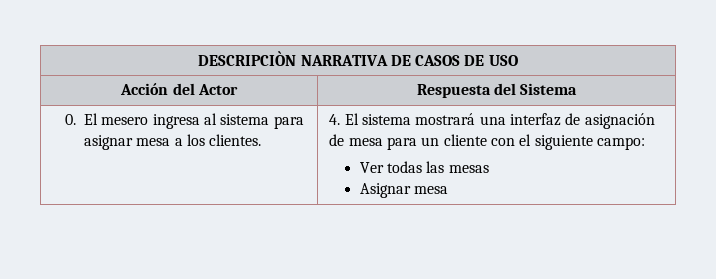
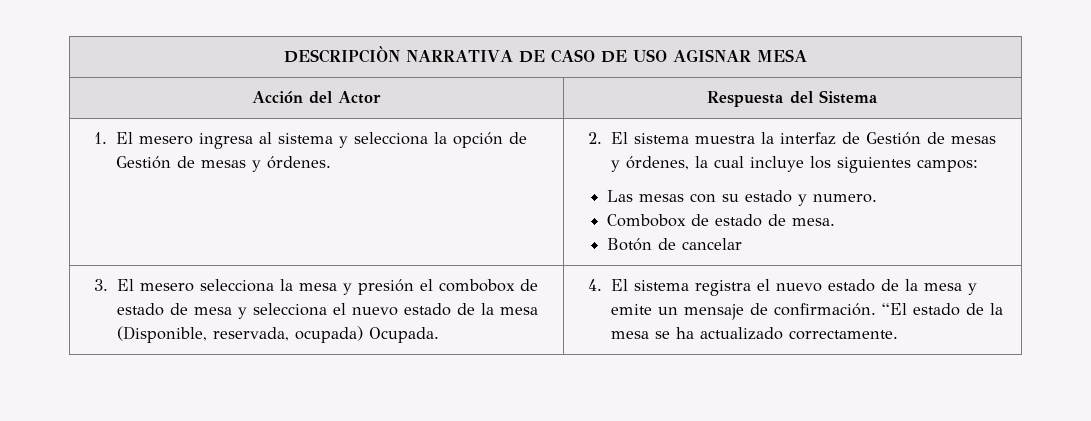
- DESCRIPCIÒN NARRATIVA DE CASOS DE USO
+ DESCRIPCIÒN NARRATIVA DE CASO DE USO AGISNAR MESA
- 0. El mesero ingresa al sistema para asignar mesa a los clientes. | 4. El sistema mostrará una interfaz de asignación de mesa para un cliente con el siguiente campo:
- Ver todas las mesas
- Asignar mesa
+ 1. El mesero ingresa al sistema y selecciona la opción de Gestión de mesas y órdenes. | 2. El sistema muestra la interfaz de Gestión de mesas y órdenes, la cual incluye los siguientes campos:
+ Las mesas con su estado y numero.
+ Combobox de estado de mesa.
+ Botón de cancelar
+ 3. El mesero selecciona la mesa y presión el combobox de estado de mesa y selecciona el nuevo estado de la mesa (Disponible, reservada, ocupada) Ocupada. | 4. El sistema registra el nuevo estado de la mesa y emite un mensaje de confirmación. “El estado de la mesa se ha actualizado correctamente.

